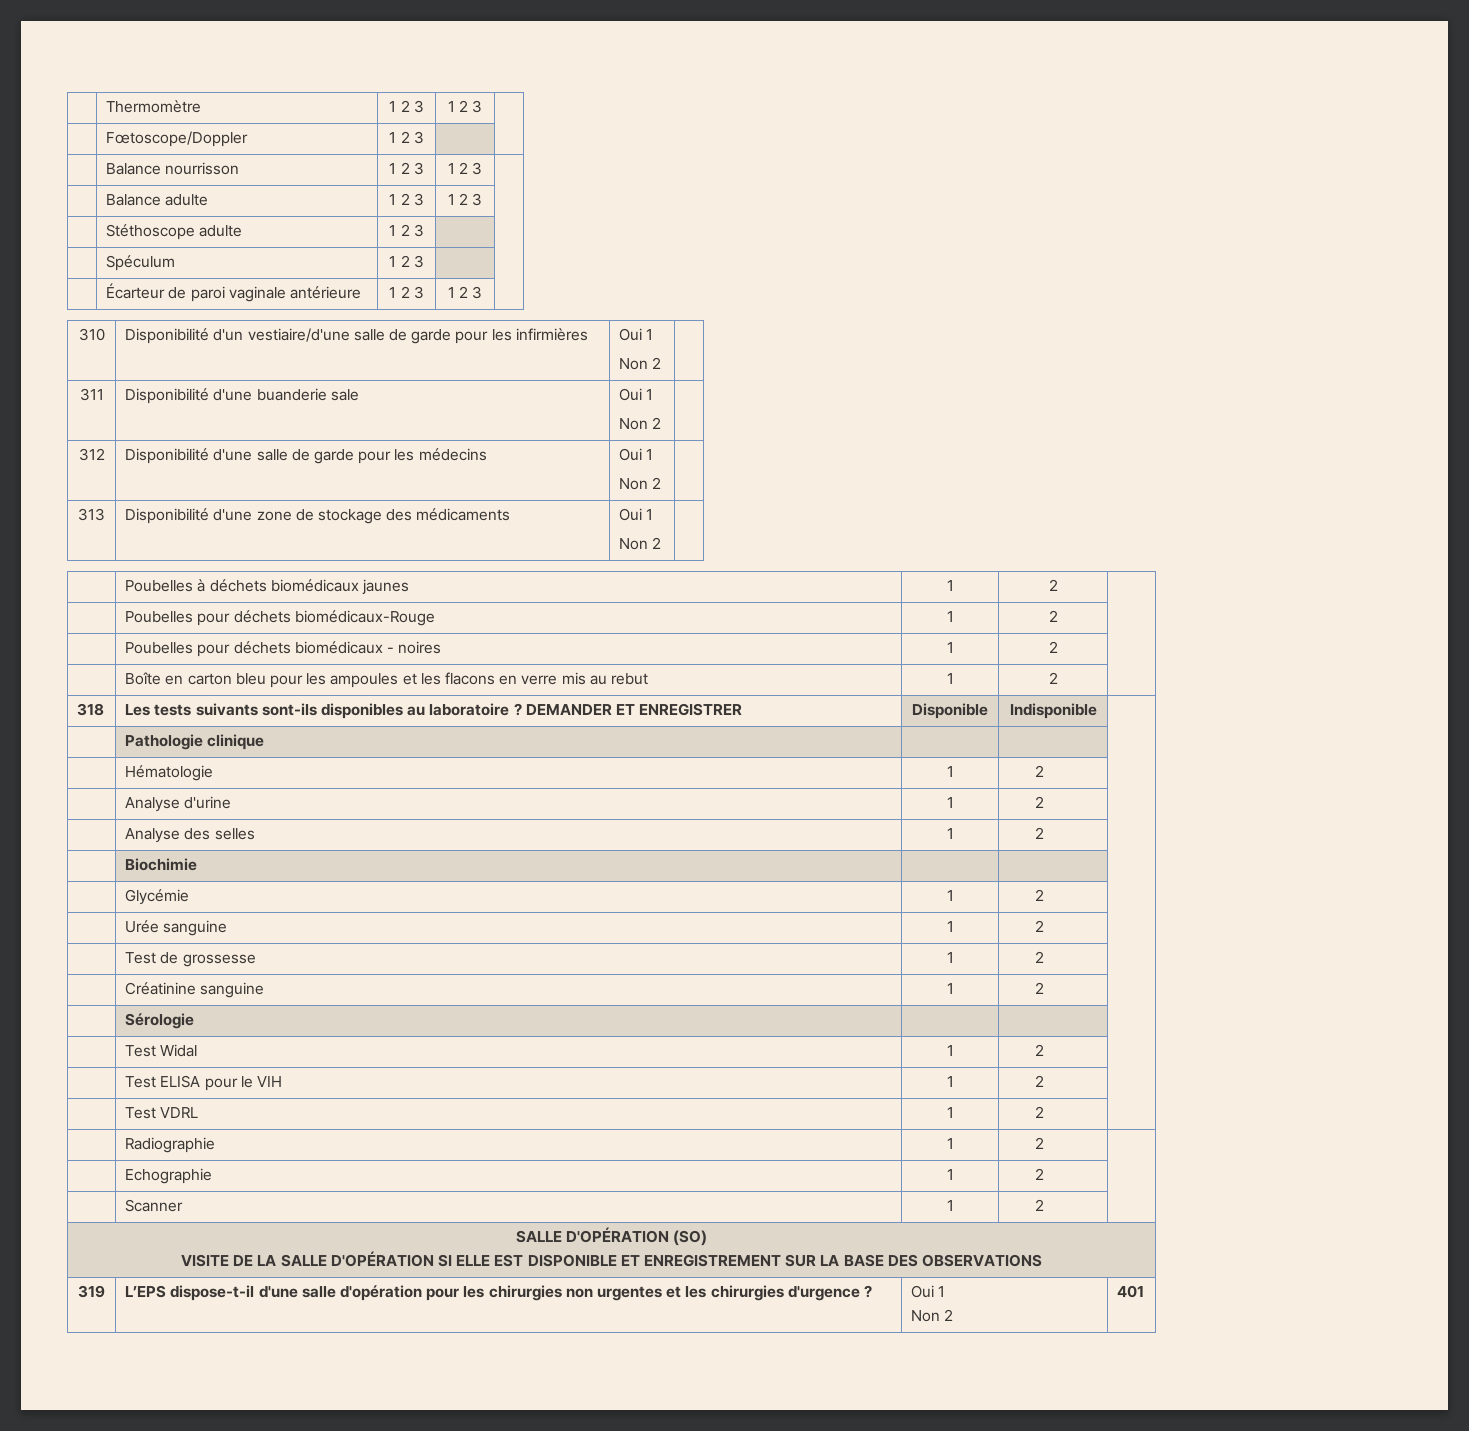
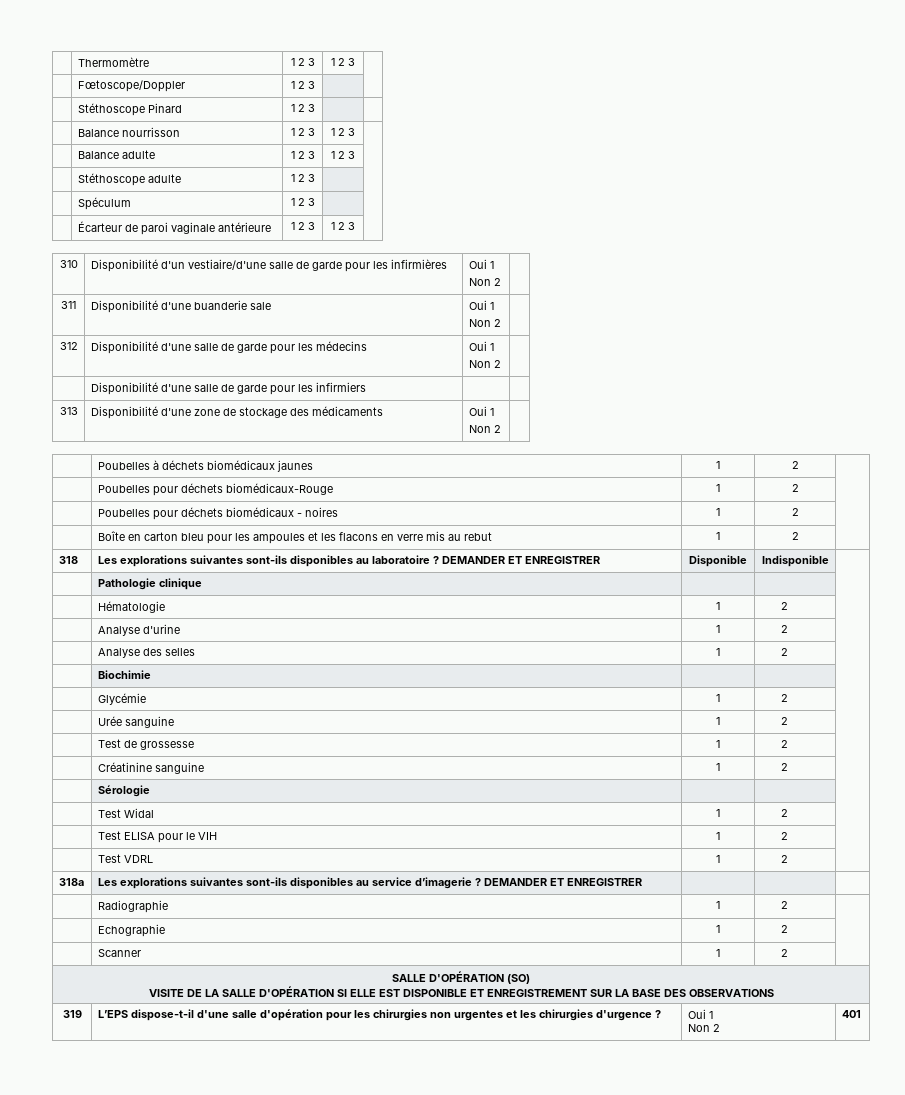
+ | Stéthoscope Pinard | 1 2 3 | |
+ | Disponibilité d'une salle de garde pour les infirmiers | |
- 318 | Les tests suivants sont-ils disponibles au laboratoire ? DEMANDER ET ENREGISTRER | Disponible | Indisponible |
+ 318 | Les explorations suivantes sont-ils disponibles au laboratoire ? DEMANDER ET ENREGISTRER | Disponible | Indisponible |
+ 318a | Les explorations suivantes sont-ils disponibles au service d’imagerie ? DEMANDER ET ENREGISTRER | | |

